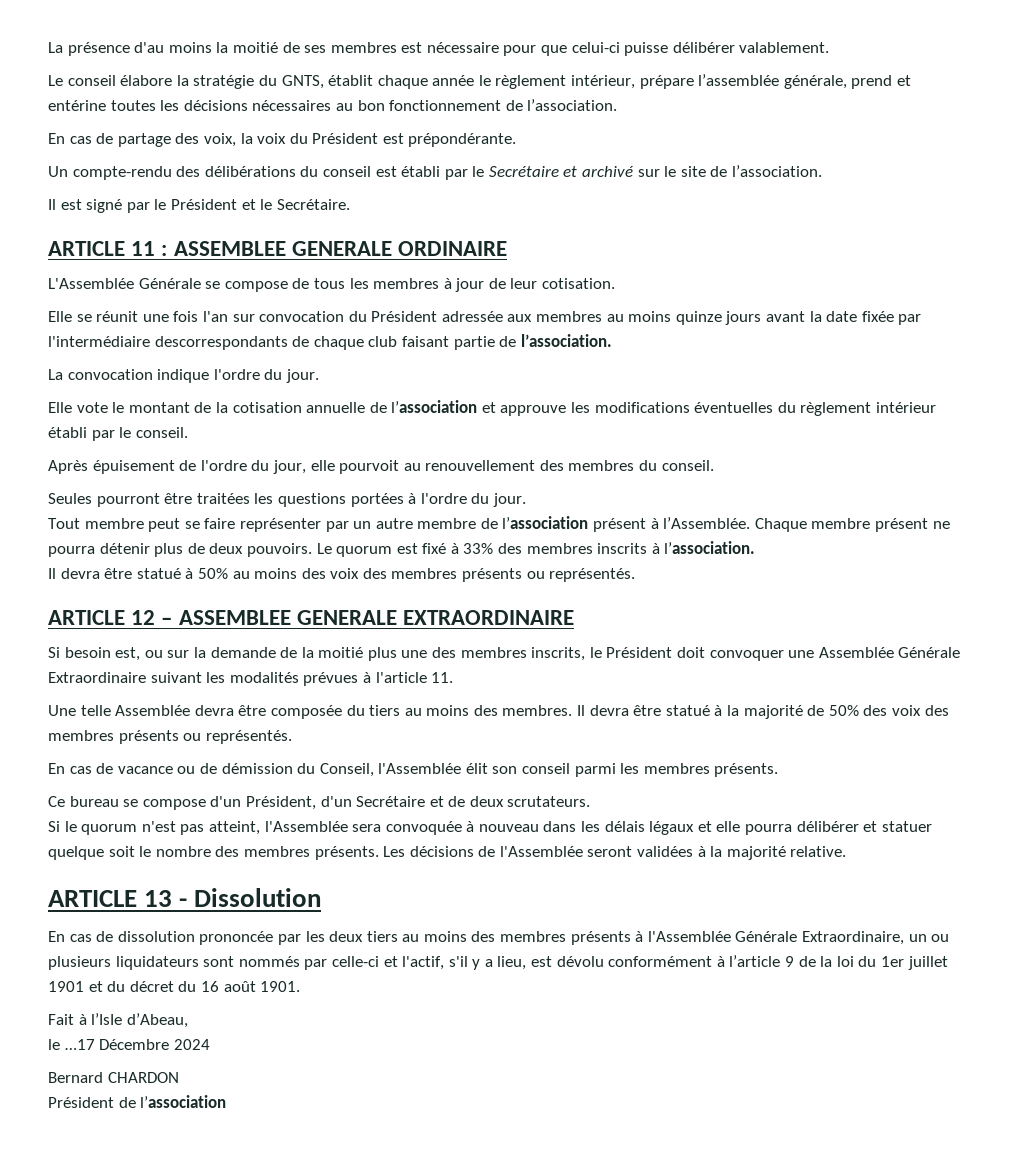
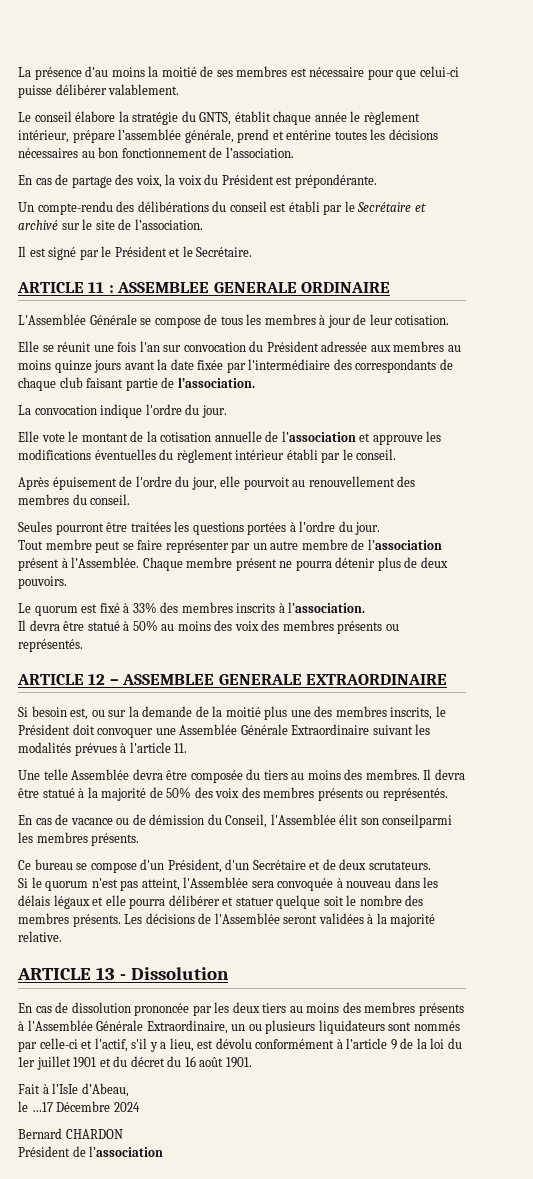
- Elle se réunit une fois l'an sur convocation du Président adressée aux membres au moins quinze jours avant la date fixée par l'intermédiaire descorrespondants de chaque club faisant partie de l’association.
+ Elle se réunit une fois l'an sur convocation du Président adressée aux membres au moins quinze jours avant la date fixée par l'intermédiaire des correspondants de chaque club faisant partie de l’association.
- Chaque membre présent ne pourra détenir plus de deux pouvoirs. Le quorum est fixé à 33% des membres inscrits à l’association.
+ Chaque membre présent ne pourra détenir plus de deux pouvoirs.
+ Le quorum est fixé à 33% des membres inscrits à l’association.
- En cas de vacance ou de démission du Conseil, l'Assemblée élit son conseil parmi les membres présents.
+ En cas de vacance ou de démission du Conseil, l'Assemblée élit son conseilparmi les membres présents.

